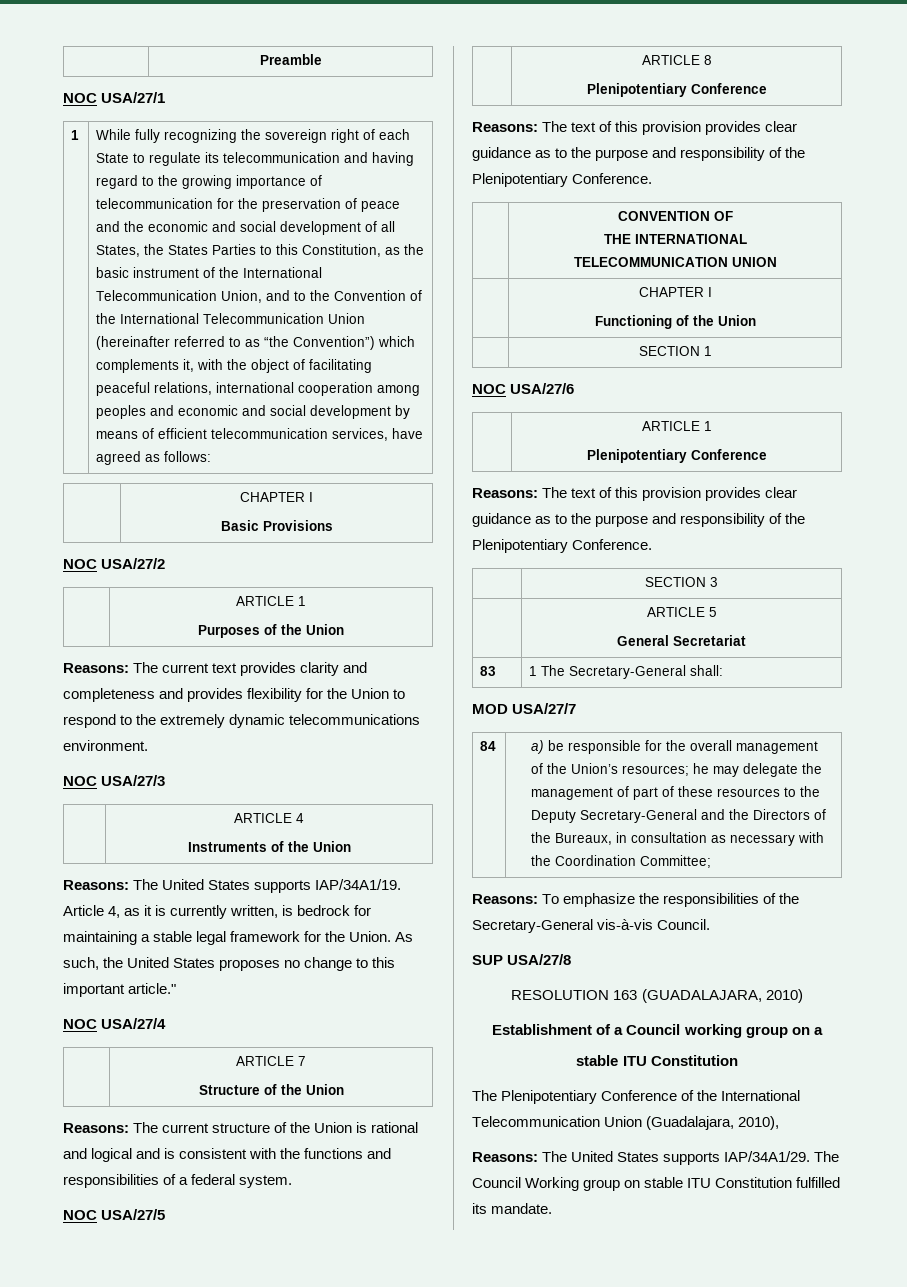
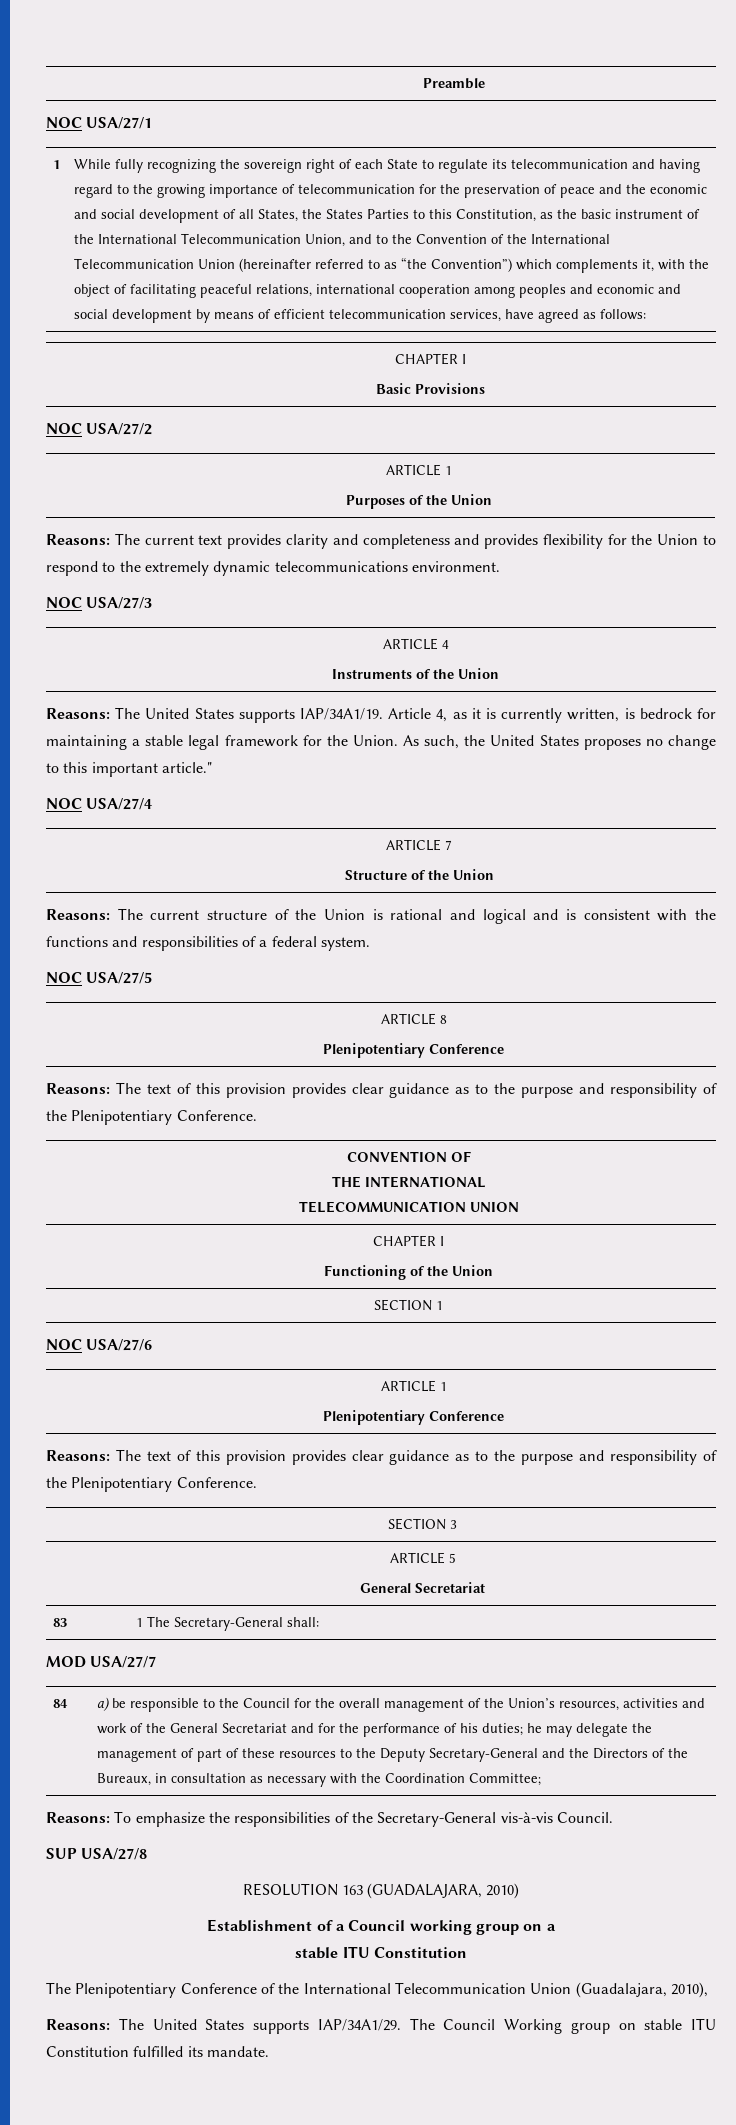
- a) be responsible for the overall management of the Union’s resources; he may delegate the management of part of these resources to the Deputy Secretary-General and the Directors of the Bureaux, in consultation as necessary with the Coordination Committee;
+ a) be responsible to the Council for the overall management of the Union’s resources, activities and work of the General Secretariat and for the performance of his duties; he may delegate the management of part of these resources to the Deputy Secretary-General and the Directors of the Bureaux, in consultation as necessary with the Coordination Committee;

